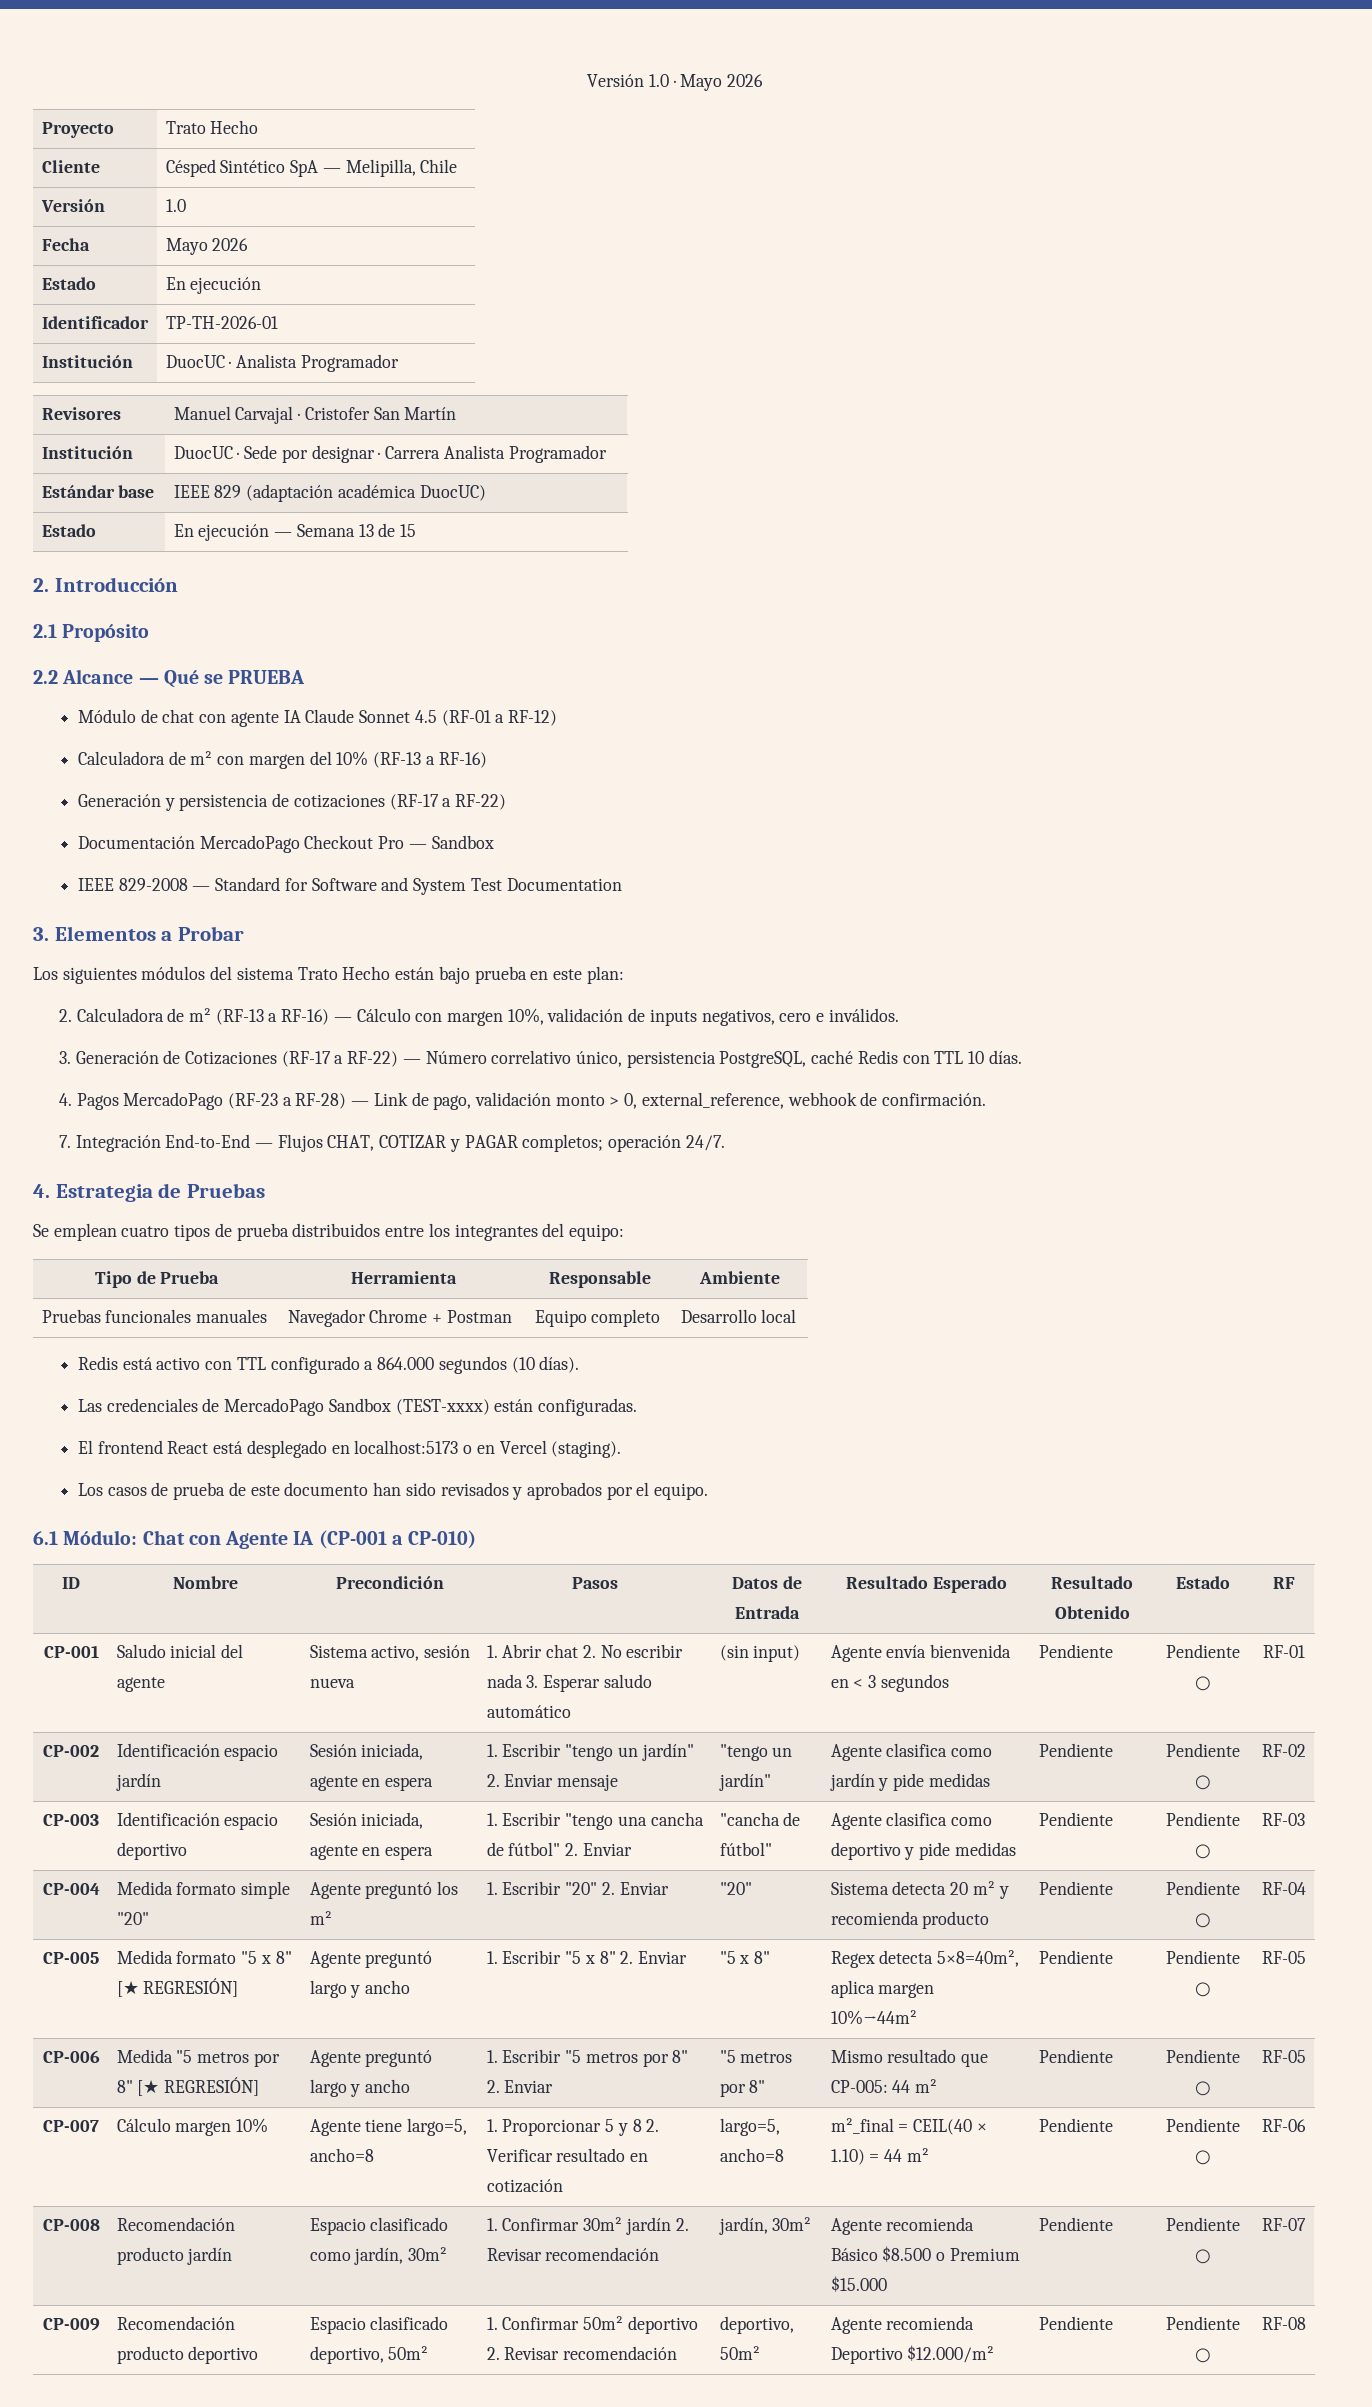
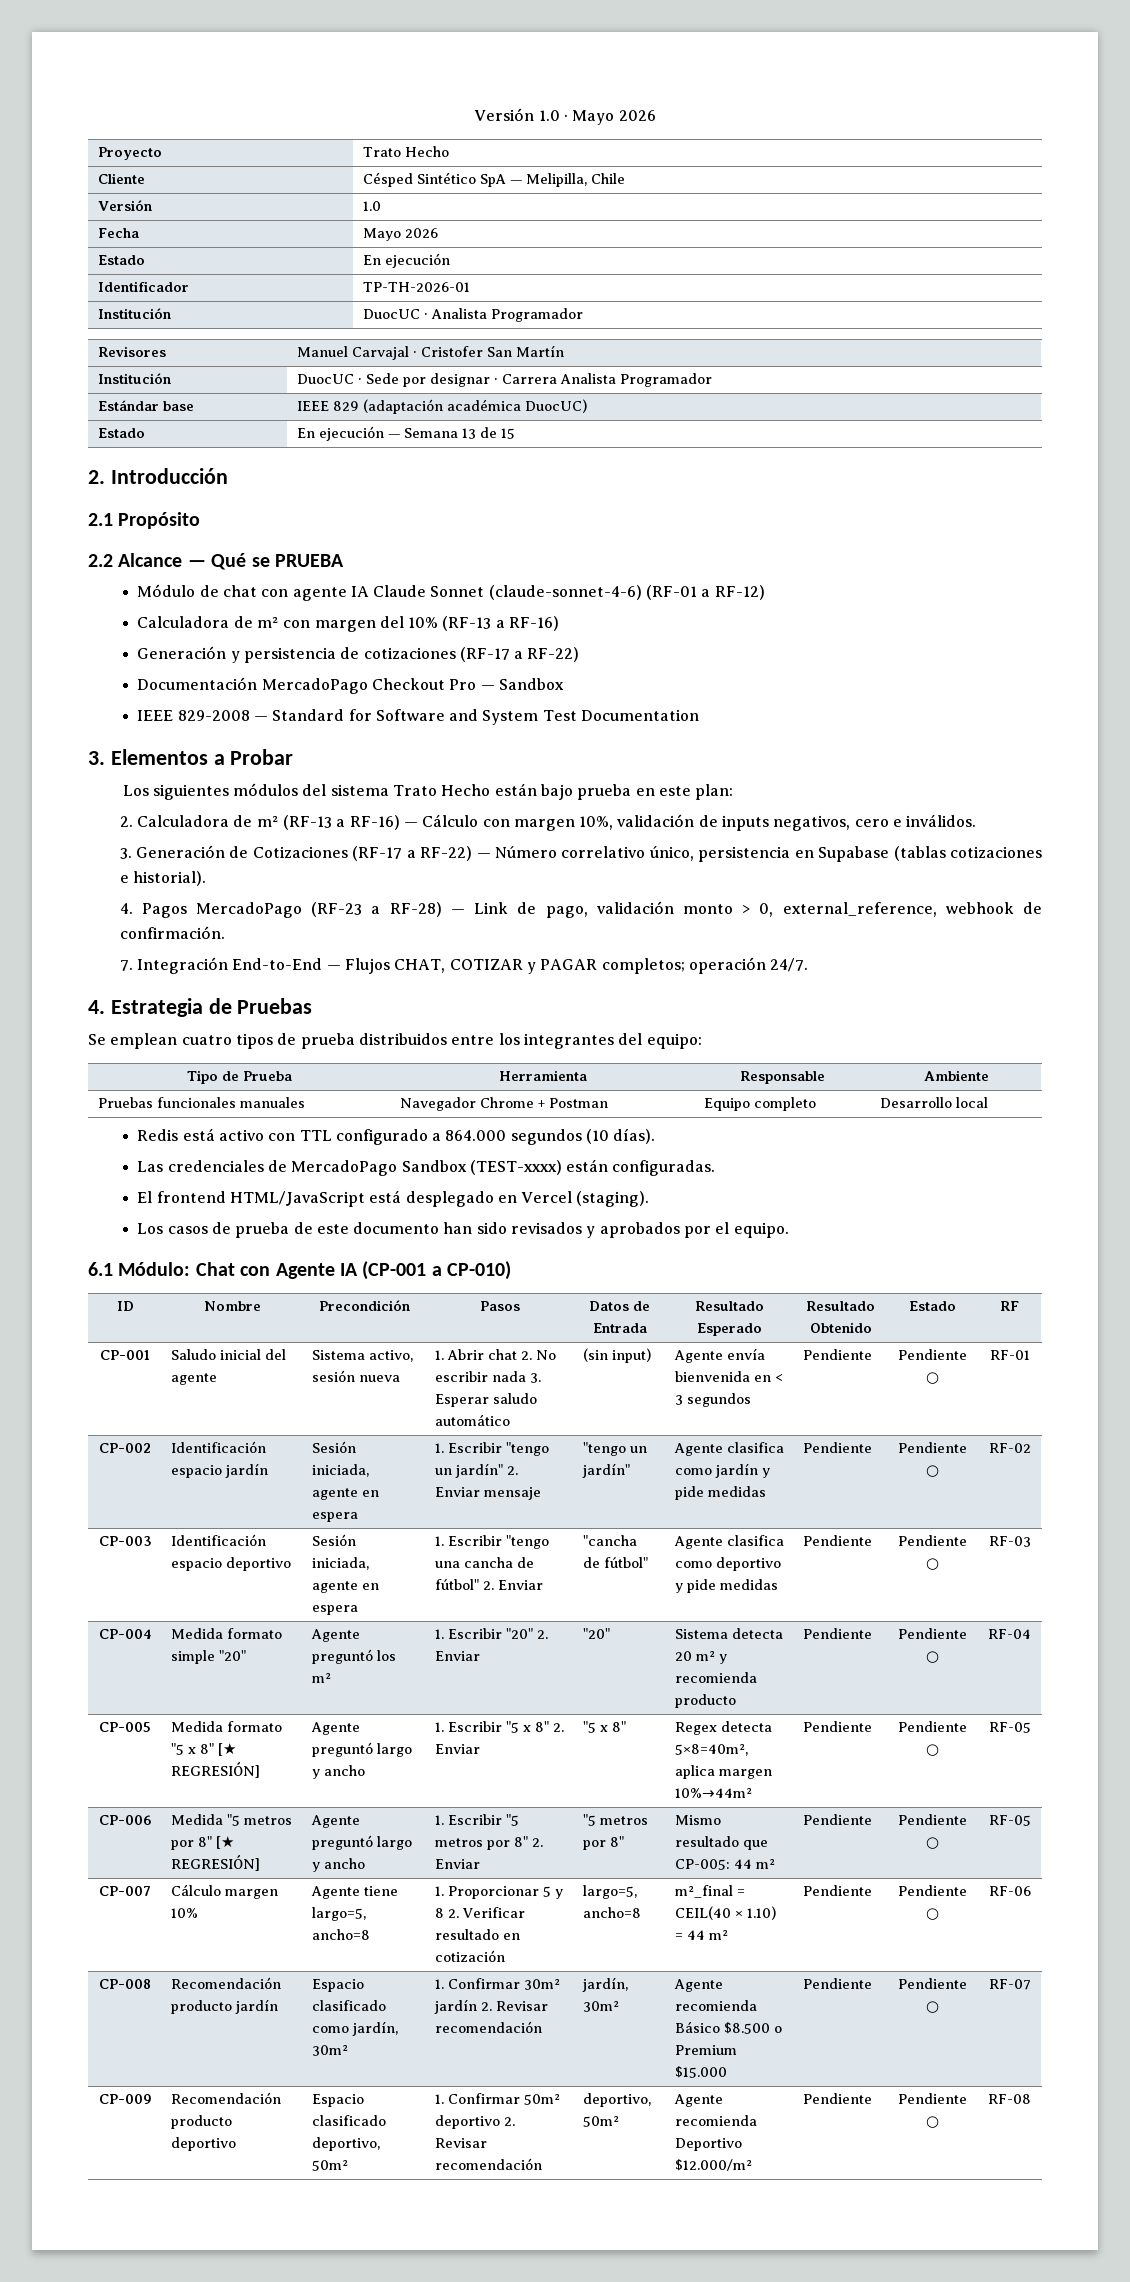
- Módulo de chat con agente IA Claude Sonnet 4.5 (RF-01 a RF-12)
+ Módulo de chat con agente IA Claude Sonnet (claude-sonnet-4-6) (RF-01 a RF-12)
- 3. Generación de Cotizaciones (RF-17 a RF-22) — Número correlativo único, persistencia PostgreSQL, caché Redis con TTL 10 días.
+ 3. Generación de Cotizaciones (RF-17 a RF-22) — Número correlativo único, persistencia en Supabase (tablas cotizaciones e historial).
- El frontend React está desplegado en localhost:5173 o en Vercel (staging).
+ El frontend HTML/JavaScript está desplegado en Vercel (staging).

